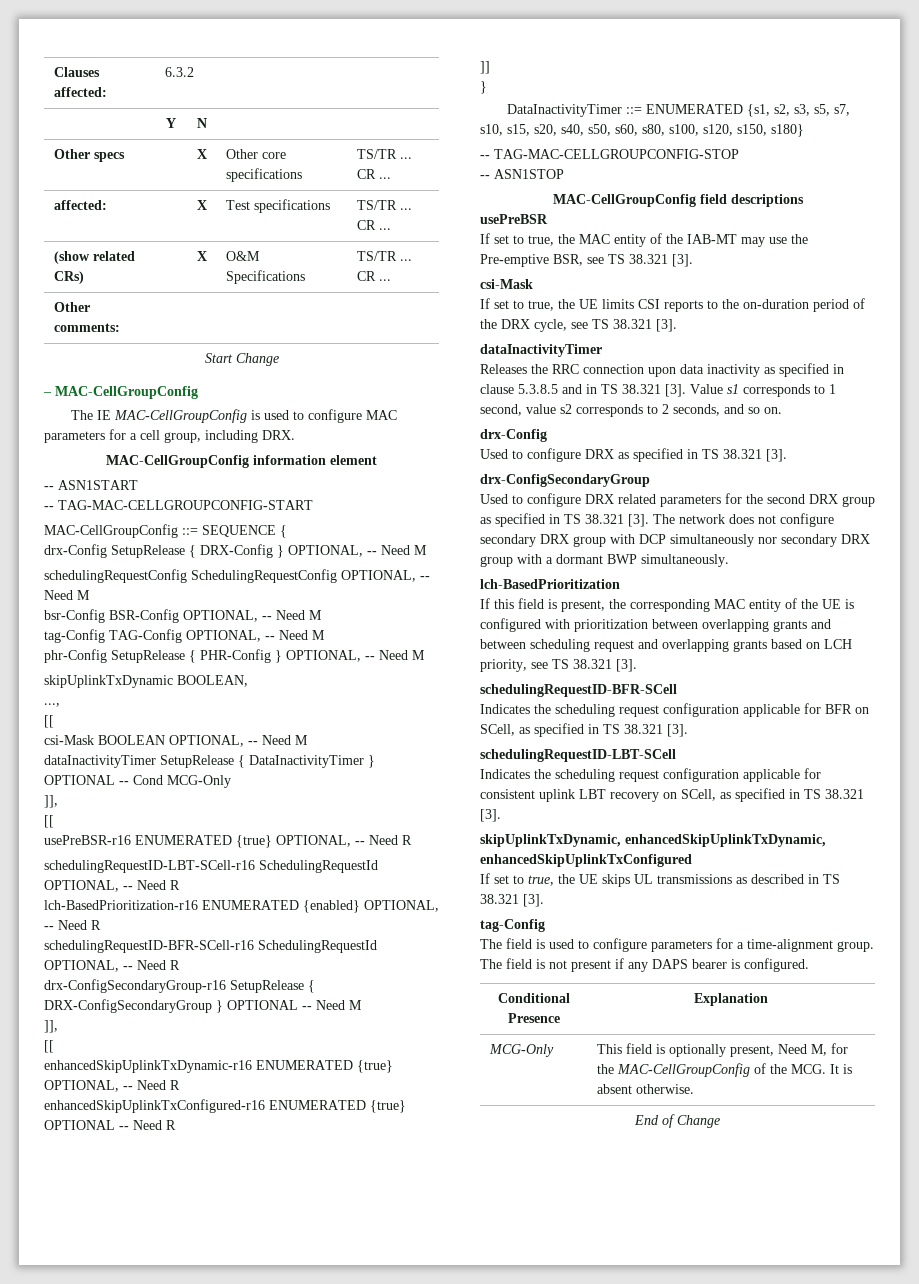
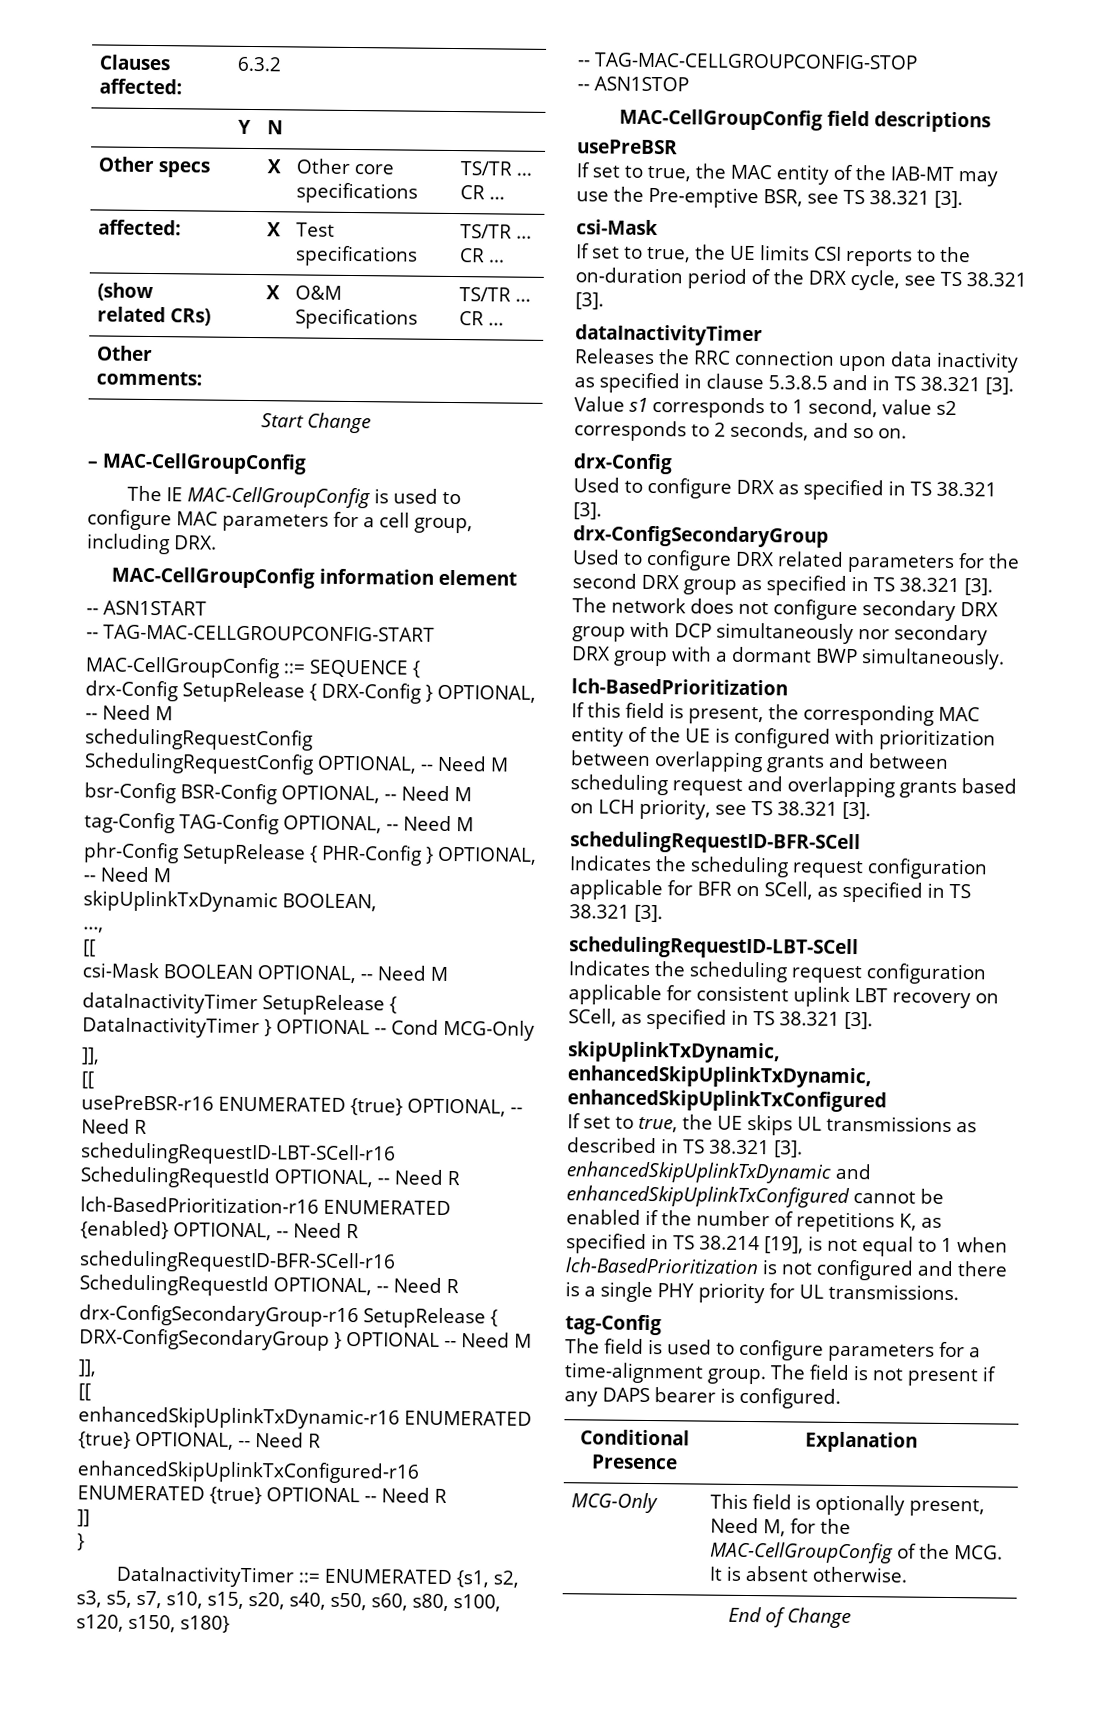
- If set to true, the UE skips UL transmissions as described in TS 38.321 [3].
+ If set to true, the UE skips UL transmissions as described in TS 38.321 [3]. enhancedSkipUplinkTxDynamic and enhancedSkipUplinkTxConfigured cannot be enabled if the number of repetitions K, as specified in TS 38.214 [19], is not equal to 1 when lch-BasedPrioritization is not configured and there is a single PHY priority for UL transmissions.

